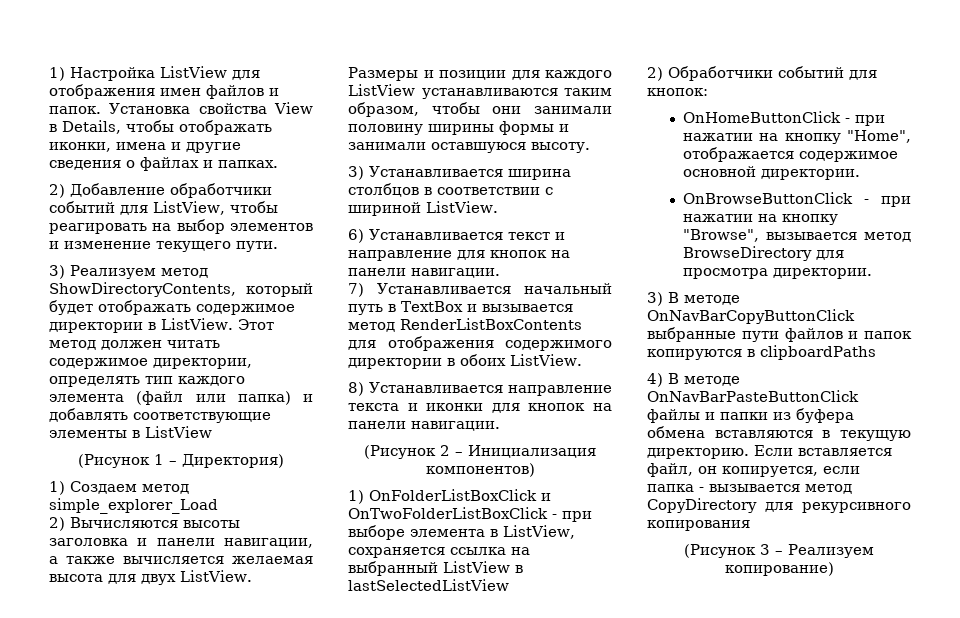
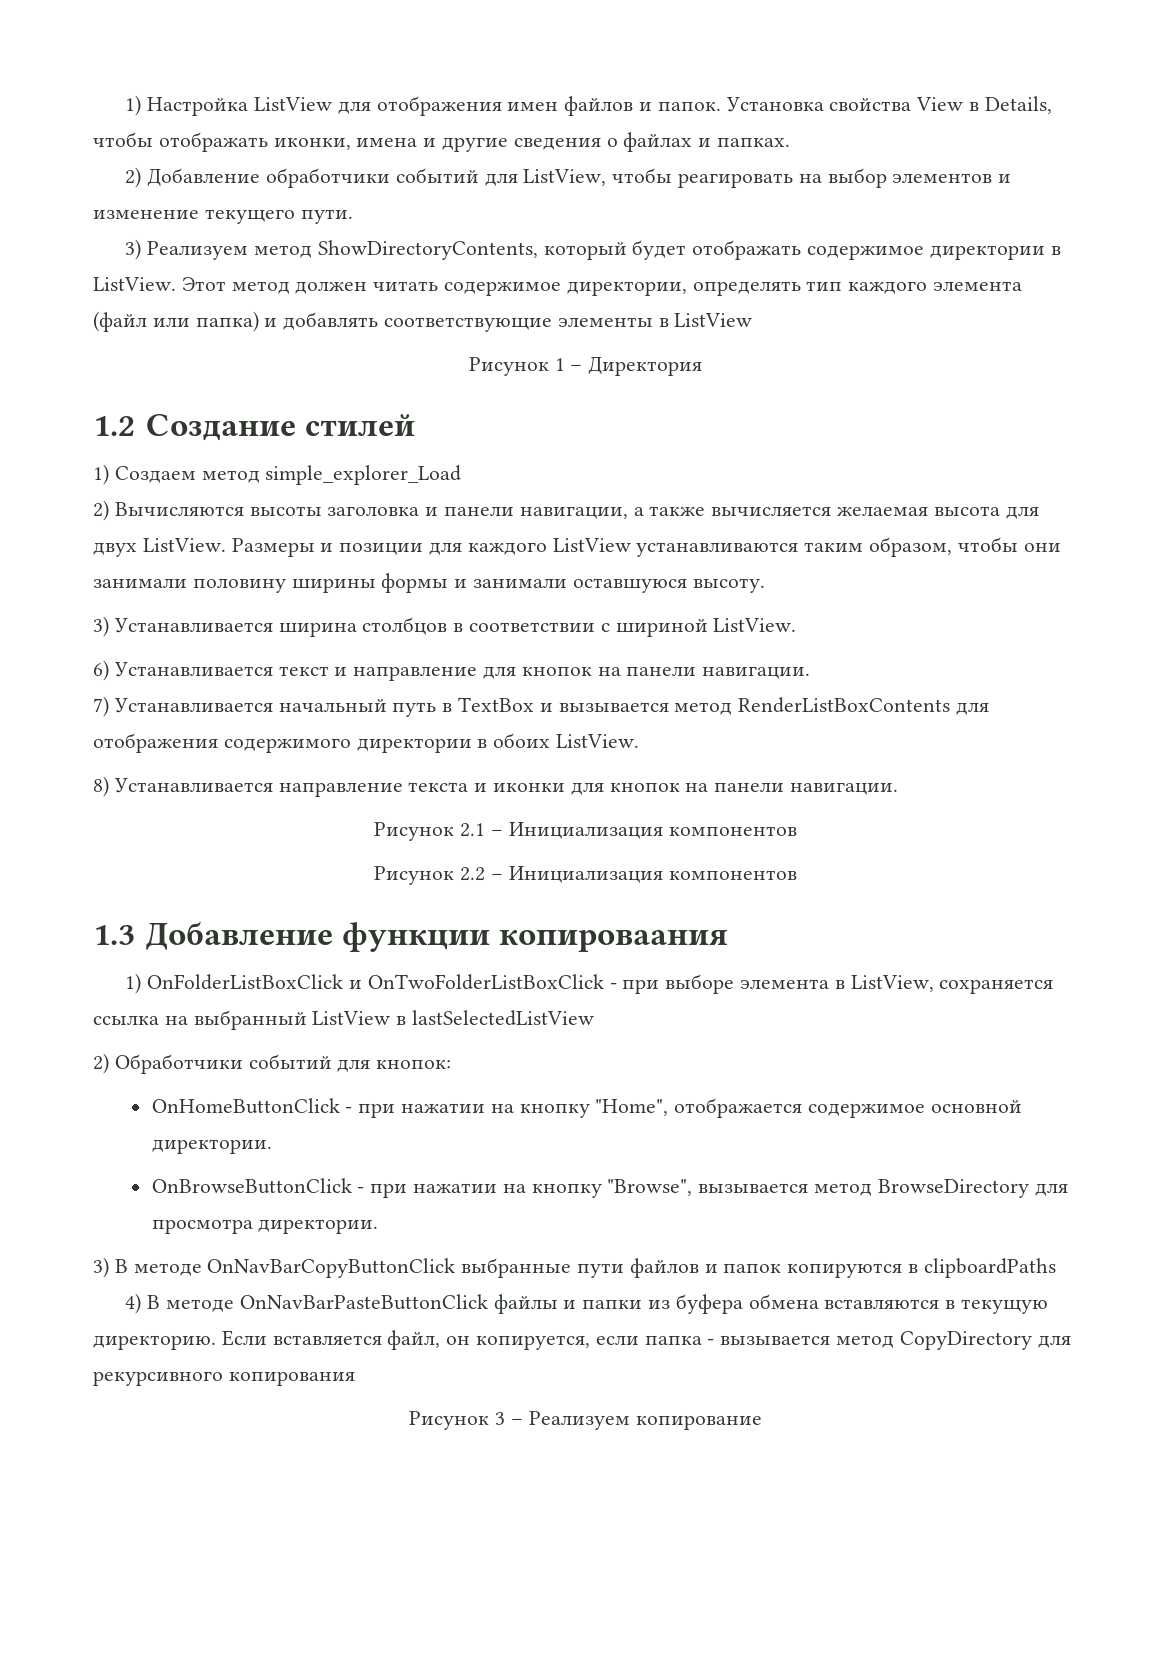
- (Рисунок 1 – Директория)
+ Рисунок 1 – Директория
+ 1.2 Создание стилей
- (Рисунок 2 – Инициализация компонентов)
+ Рисунок 2.1 – Инициализация компонентов
+ Рисунок 2.2 – Инициализация компонентов
+ 1.3 Добавление функции копироваания
- (Рисунок 3 – Реализуем копирование)
+ Рисунок 3 – Реализуем копирование

